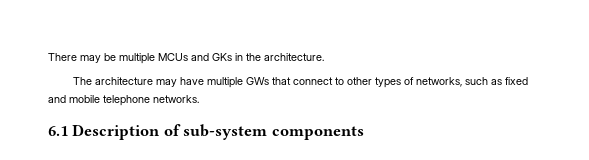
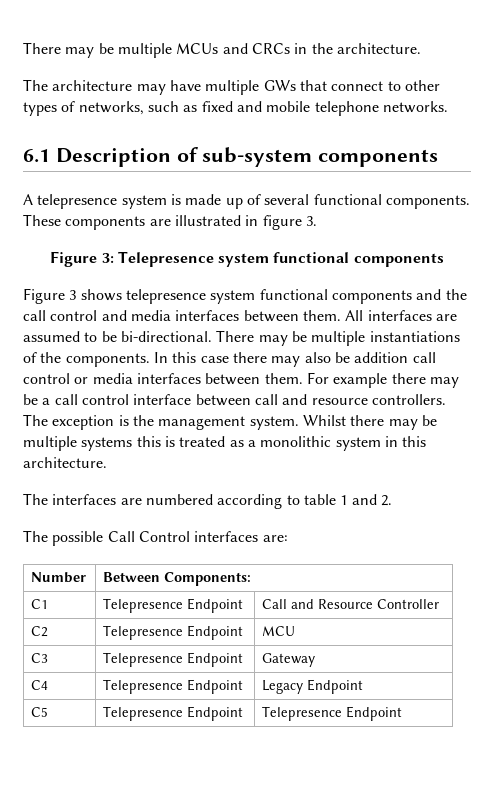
- There may be multiple MCUs and GKs in the architecture.
+ There may be multiple MCUs and CRCs in the architecture.
+ A telepresence system is made up of several functional components. These components are illustrated in figure 3.
+ Figure 3: Telepresence system functional components
+ Figure 3 shows telepresence system functional components and the call control and media interfaces between them. All interfaces are assumed to be bi-directional. There may be multiple instantiations of the components. In this case there may also be addition call control or media interfaces between them. For example there may be a call control interface between call and resource controllers. The exception is the management system. Whilst there may be multiple systems this is treated as a monolithic system in this architecture.
+ The interfaces are numbered according to table 1 and 2.
+ The possible Call Control interfaces are:
+ Number | Between Components:
+ C1 | Telepresence Endpoint | Call and Resource Controller
+ C2 | Telepresence Endpoint | MCU
+ C3 | Telepresence Endpoint | Gateway
+ C4 | Telepresence Endpoint | Legacy Endpoint
+ C5 | Telepresence Endpoint | Telepresence Endpoint

